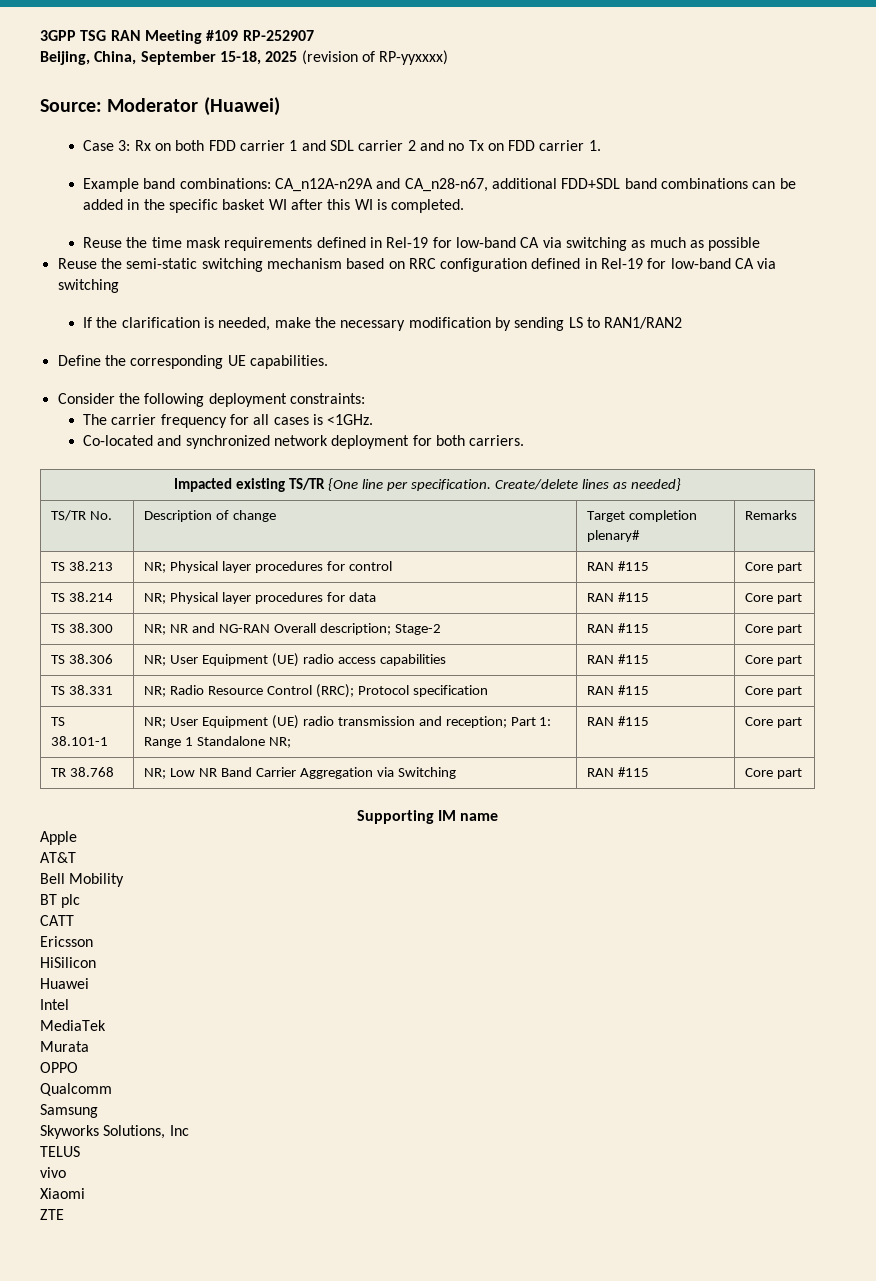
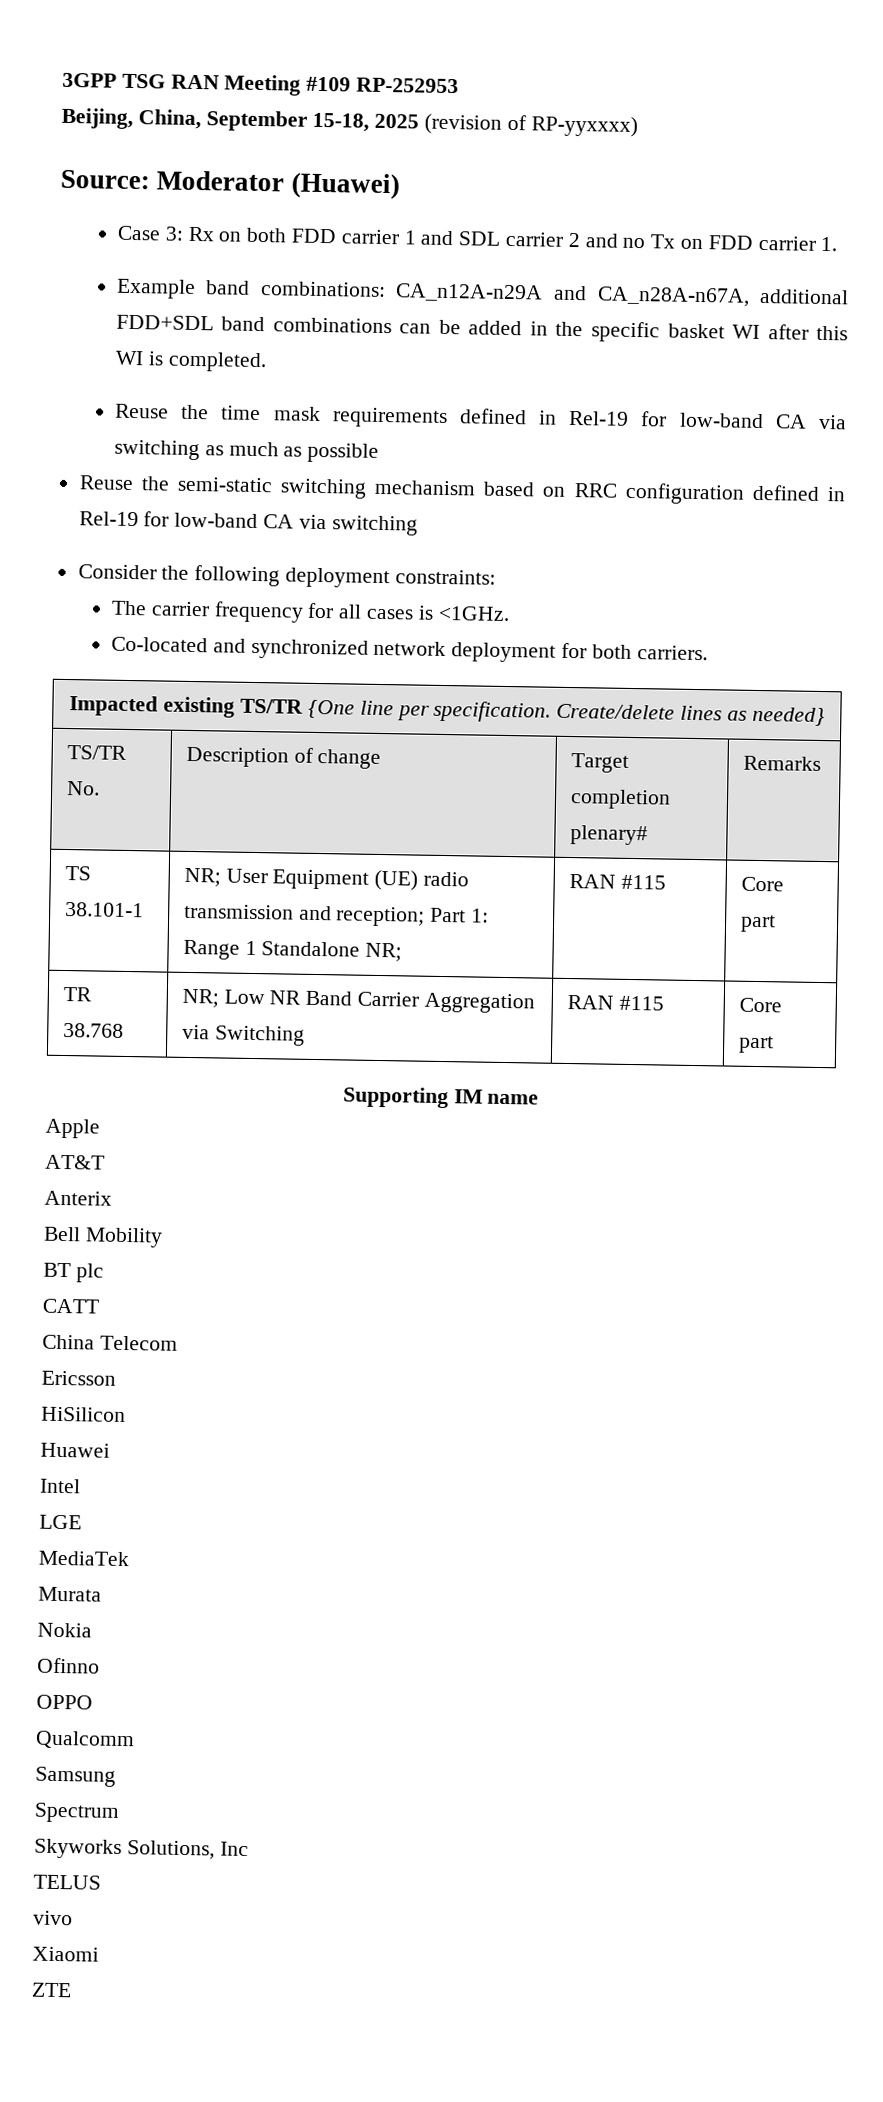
- 3GPP TSG RAN Meeting #109 RP-252907
+ 3GPP TSG RAN Meeting #109 RP-252953
- Example band combinations: CA_n12A-n29A and CA_n28-n67, additional FDD+SDL band combinations can be added in the specific basket WI after this WI is completed.
+ Example band combinations: CA_n12A-n29A and CA_n28A-n67A, additional FDD+SDL band combinations can be added in the specific basket WI after this WI is completed.
- If the clarification is needed, make the necessary modification by sending LS to RAN1/RAN2
- Define the corresponding UE capabilities.
- TS 38.213 | NR; Physical layer procedures for control | RAN #115 | Core part
- TS 38.214 | NR; Physical layer procedures for data | RAN #115 | Core part
- TS 38.300 | NR; NR and NG-RAN Overall description; Stage-2 | RAN #115 | Core part
- TS 38.306 | NR; User Equipment (UE) radio access capabilities | RAN #115 | Core part
- TS 38.331 | NR; Radio Resource Control (RRC); Protocol specification | RAN #115 | Core part
+ Anterix
+ China Telecom
+ LGE
+ Nokia
+ Ofinno
+ Spectrum

